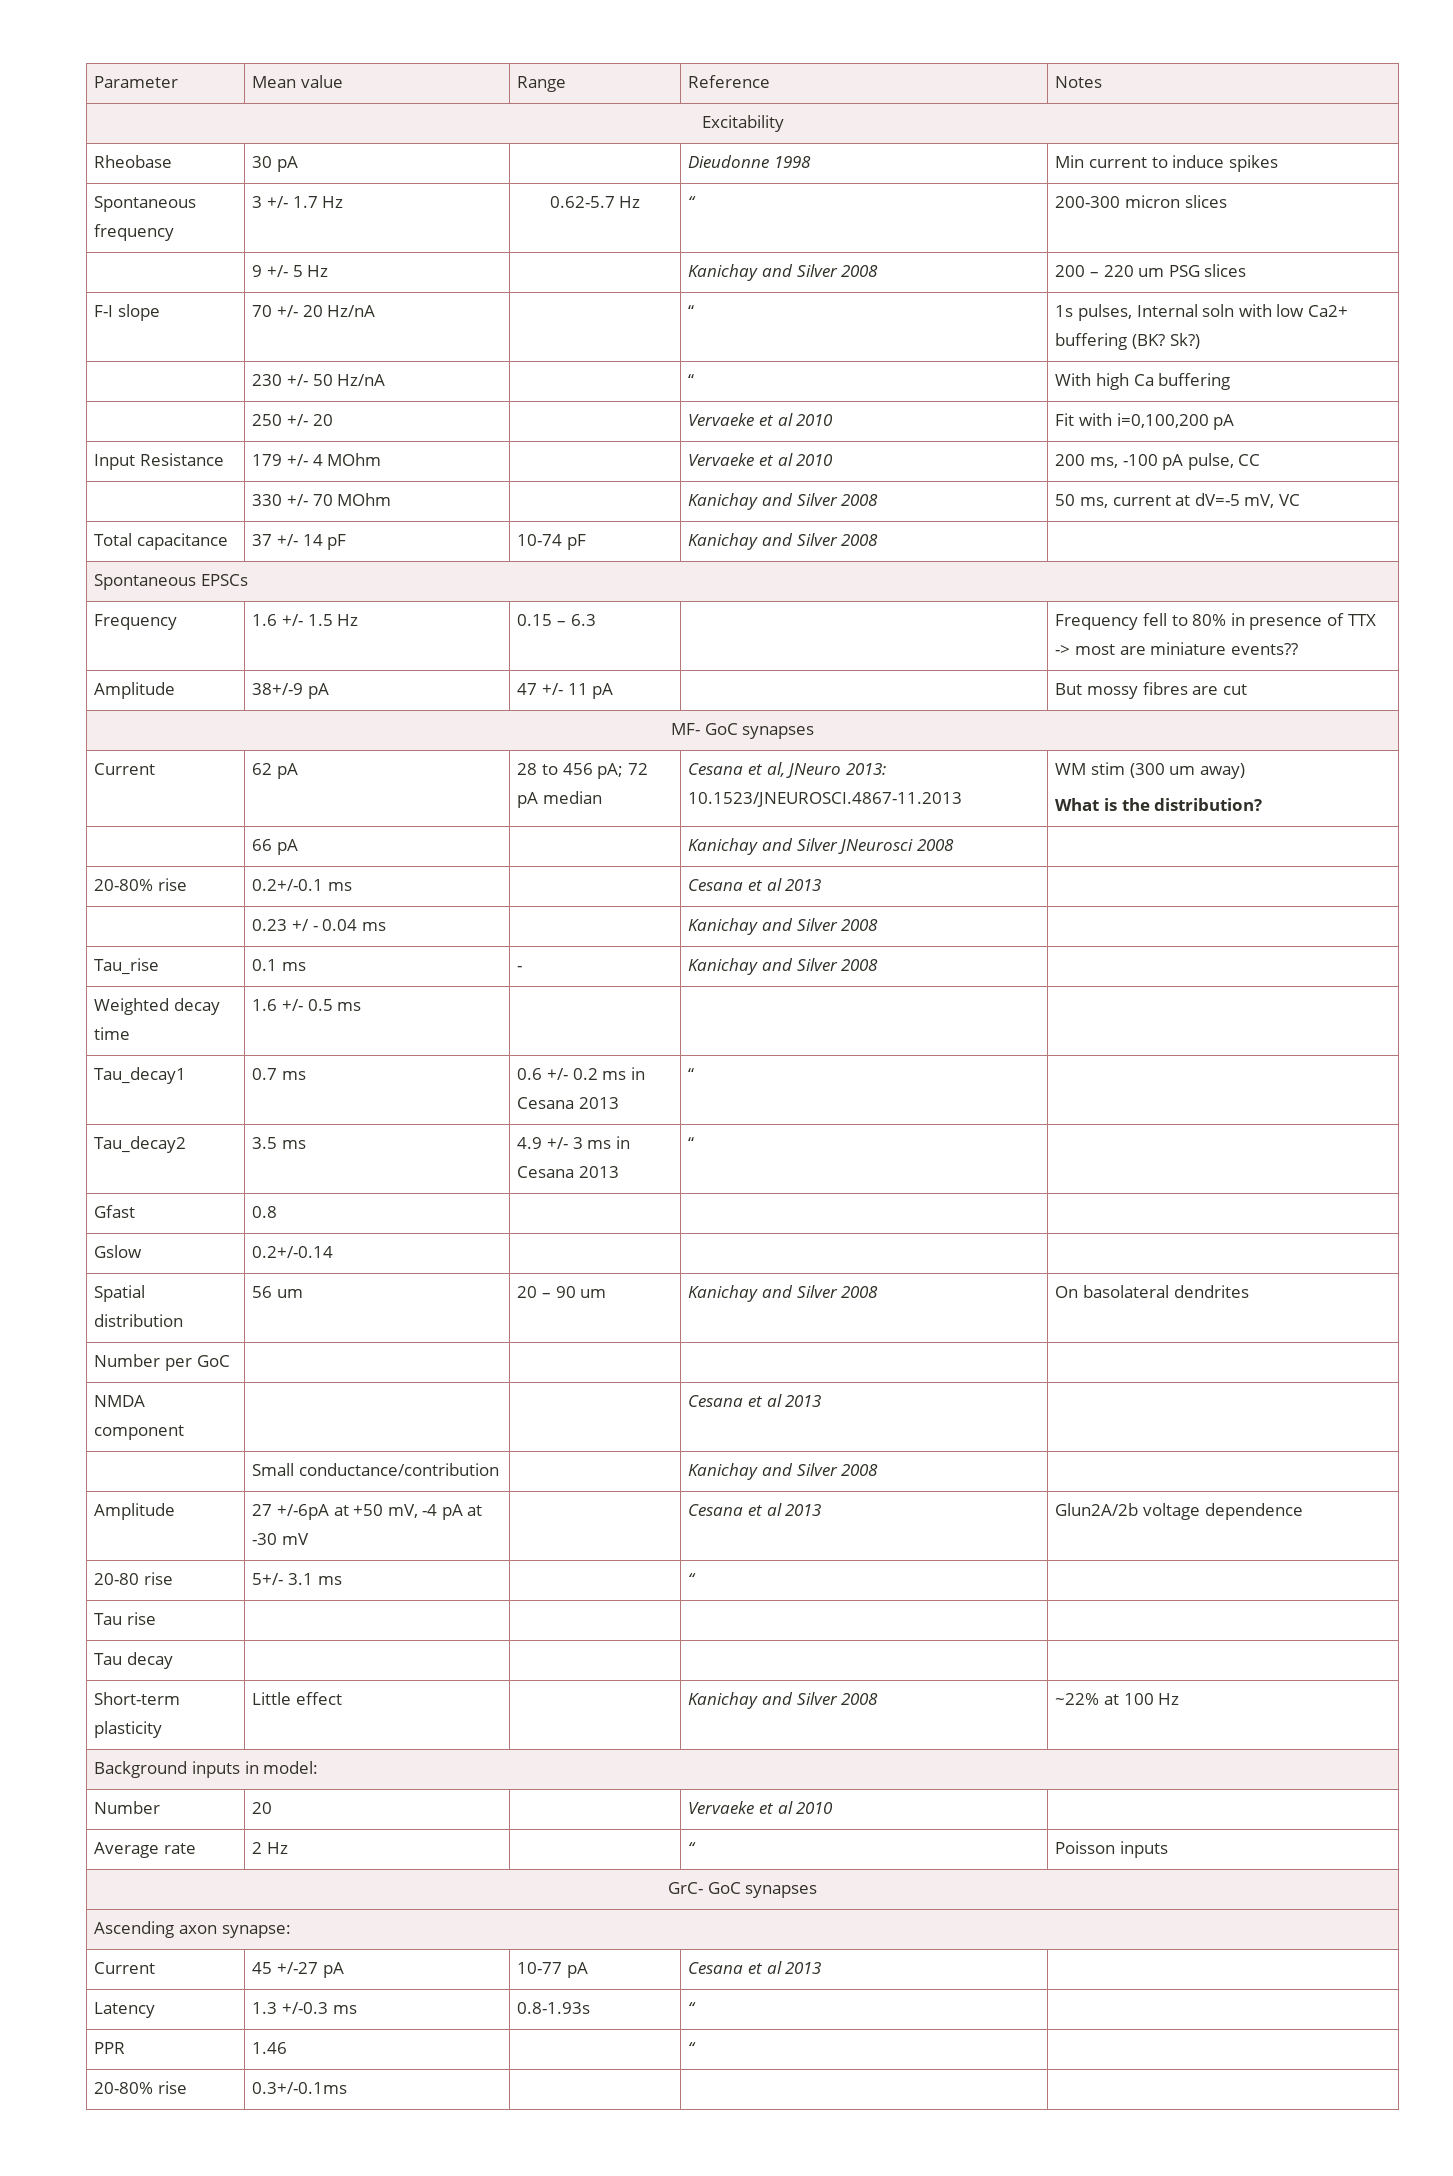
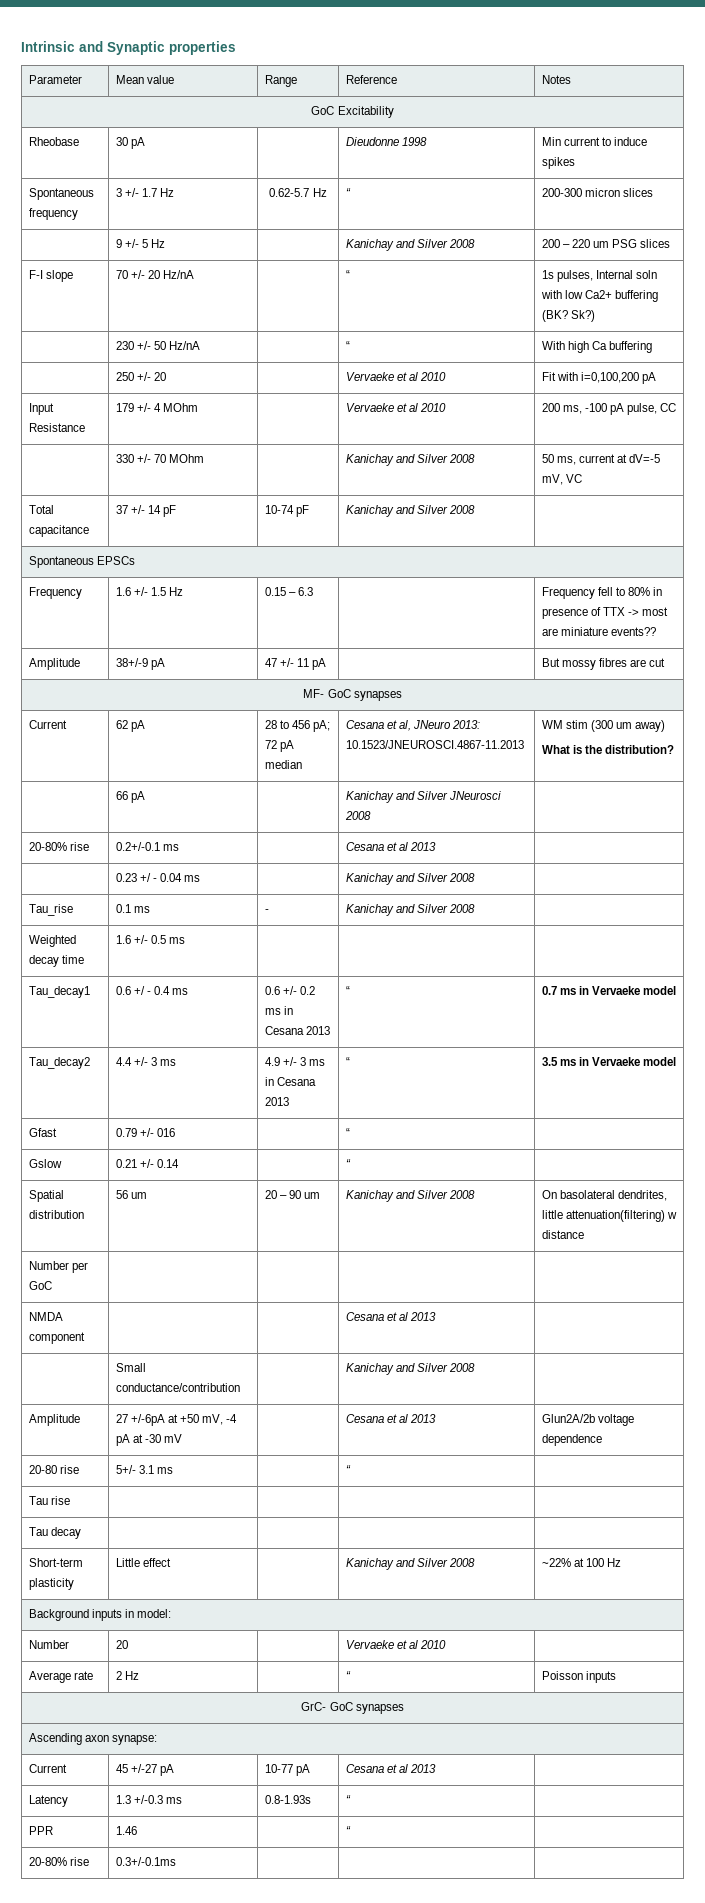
+ Intrinsic and Synaptic properties
- Excitability
+ GoC Excitability
- Tau_decay1 | 0.7 ms | 0.6 +/- 0.2 ms in Cesana 2013 | “ |
- Tau_decay2 | 3.5 ms | 4.9 +/- 3 ms in Cesana 2013 | “ |
- Gfast | 0.8 | | |
- Gslow | 0.2+/-0.14 | | |
+ Tau_decay1 | 0.6 +/ - 0.4 ms | 0.6 +/- 0.2 ms in Cesana 2013 | “ | 0.7 ms in Vervaeke model
+ Tau_decay2 | 4.4 +/- 3 ms | 4.9 +/- 3 ms in Cesana 2013 | “ | 3.5 ms in Vervaeke model
+ Gfast | 0.79 +/- 016 | | “ |
+ Gslow | 0.21 +/- 0.14 | | “ |
- Spatial distribution | 56 um | 20 – 90 um | Kanichay and Silver 2008 | On basolateral dendrites
+ Spatial distribution | 56 um | 20 – 90 um | Kanichay and Silver 2008 | On basolateral dendrites, little attenuation(filtering) w distance

